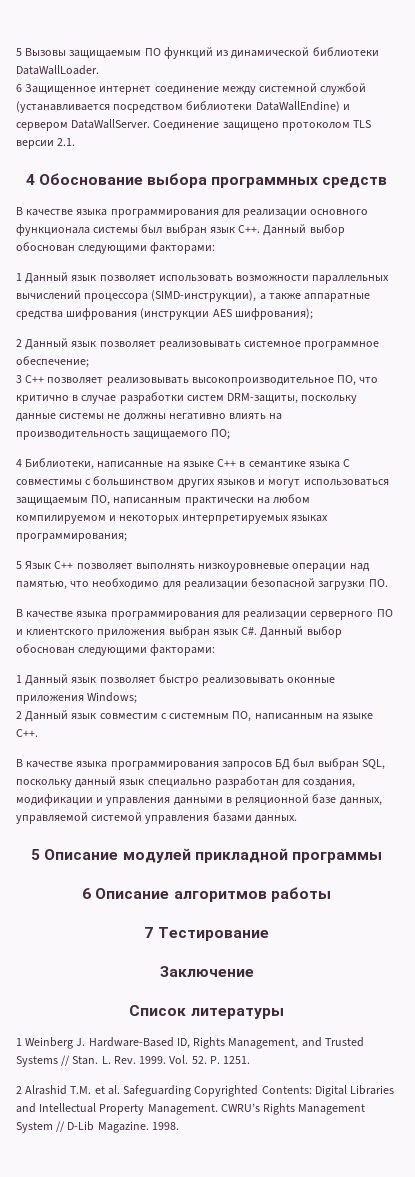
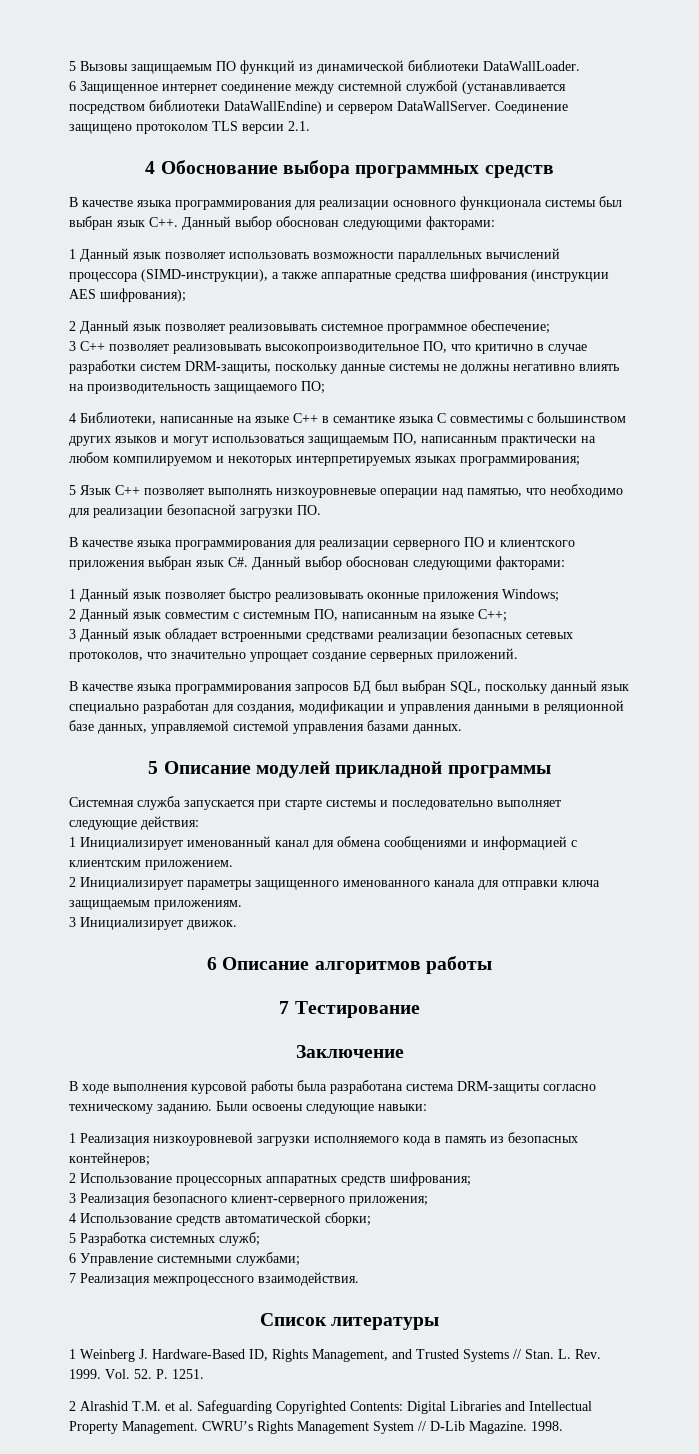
- 2 Данный язык совместим с системным ПО, написанным на языке C++.
+ 2 Данный язык совместим с системным ПО, написанным на языке C++;
+ 3 Данный язык обладает встроенными средствами реализации безопасных сетевых протоколов, что значительно упрощает создание серверных приложений.
+ Системная служба запускается при старте системы и последовательно выполняет следующие действия:
+ 1 Инициализирует именованный канал для обмена сообщениями и информацией с клиентским приложением.
+ 2 Инициализирует параметры защищенного именованного канала для отправки ключа защищаемым приложениям.
+ 3 Инициализирует движок.
+ В ходе выполнения курсовой работы была разработана система DRM-защиты согласно техническому заданию. Были освоены следующие навыки:
+ 1 Реализация низкоуровневой загрузки исполняемого кода в память из безопасных контейнеров;
+ 2 Использование процессорных аппаратных средств шифрования;
+ 3 Реализация безопасного клиент-серверного приложения;
+ 4 Использование средств автоматической сборки;
+ 5 Разработка системных служб;
+ 6 Управление системными службами;
+ 7 Реализация межпроцессного взаимодействия.

